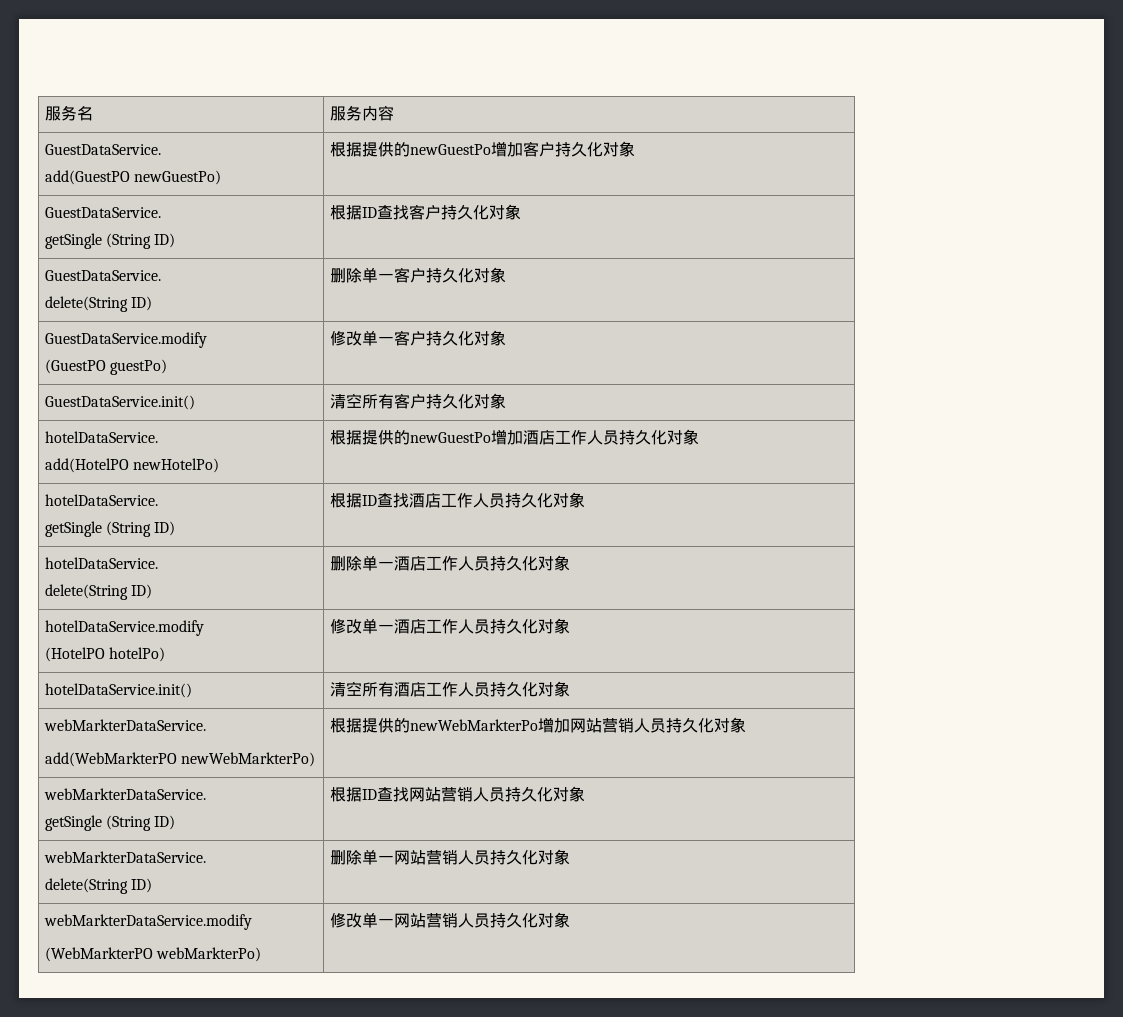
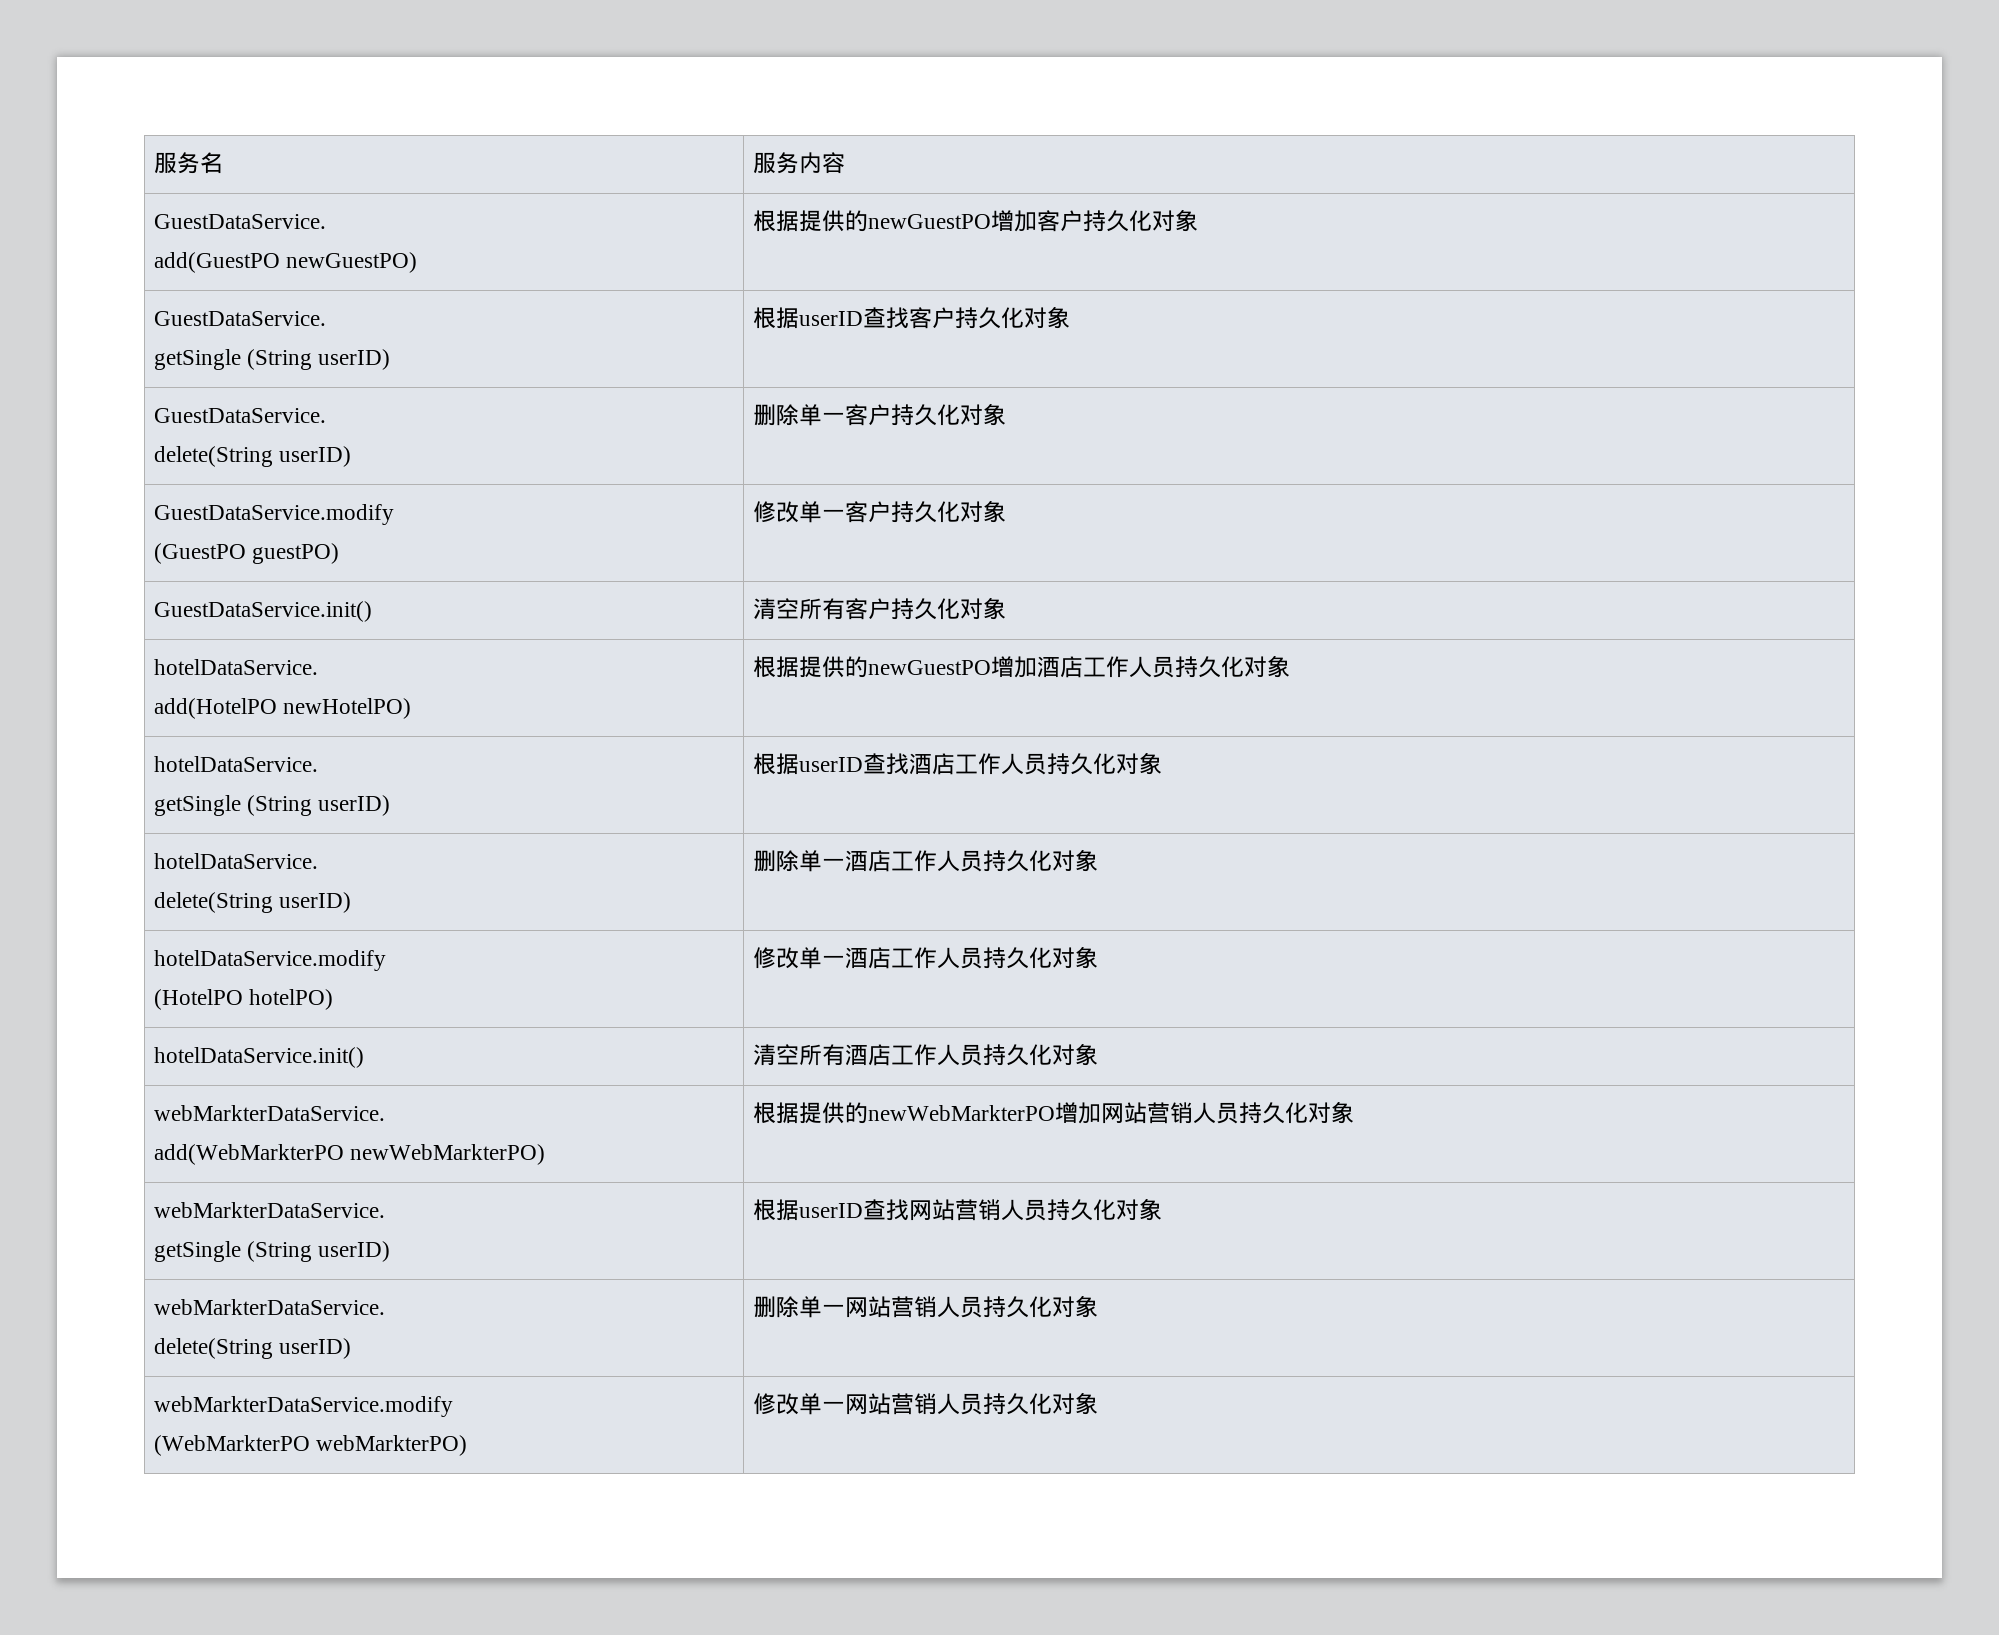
  服务名 | 服务内容
  GuestDataService.
- add(GuestPO newGuestPo) | 根据提供的newGuestPo增加客户持久化对象
+ add(GuestPO newGuestPO) | 根据提供的newGuestPO增加客户持久化对象
  GuestDataService.
- getSingle (String ID) | 根据ID查找客户持久化对象
+ getSingle (String userID) | 根据userID查找客户持久化对象
  GuestDataService.
- delete(String ID) | 删除单一客户持久化对象
+ delete(String userID) | 删除单一客户持久化对象
  GuestDataService.modify
- (GuestPO guestPo) | 修改单一客户持久化对象
+ (GuestPO guestPO) | 修改单一客户持久化对象
  GuestDataService.init() | 清空所有客户持久化对象
  hotelDataService.
- add(HotelPO newHotelPo) | 根据提供的newGuestPo增加酒店工作人员持久化对象
+ add(HotelPO newHotelPO) | 根据提供的newGuestPO增加酒店工作人员持久化对象
  hotelDataService.
- getSingle (String ID) | 根据ID查找酒店工作人员持久化对象
+ getSingle (String userID) | 根据userID查找酒店工作人员持久化对象
  hotelDataService.
- delete(String ID) | 删除单一酒店工作人员持久化对象
+ delete(String userID) | 删除单一酒店工作人员持久化对象
  hotelDataService.modify
- (HotelPO hotelPo) | 修改单一酒店工作人员持久化对象
+ (HotelPO hotelPO) | 修改单一酒店工作人员持久化对象
  hotelDataService.init() | 清空所有酒店工作人员持久化对象
  webMarkterDataService.
- add(WebMarkterPO newWebMarkterPo) | 根据提供的newWebMarkterPo增加网站营销人员持久化对象
+ add(WebMarkterPO newWebMarkterPO) | 根据提供的newWebMarkterPO增加网站营销人员持久化对象
  webMarkterDataService.
- getSingle (String ID) | 根据ID查找网站营销人员持久化对象
+ getSingle (String userID) | 根据userID查找网站营销人员持久化对象
  webMarkterDataService.
- delete(String ID) | 删除单一网站营销人员持久化对象
+ delete(String userID) | 删除单一网站营销人员持久化对象
  webMarkterDataService.modify
- (WebMarkterPO webMarkterPo) | 修改单一网站营销人员持久化对象
+ (WebMarkterPO webMarkterPO) | 修改单一网站营销人员持久化对象

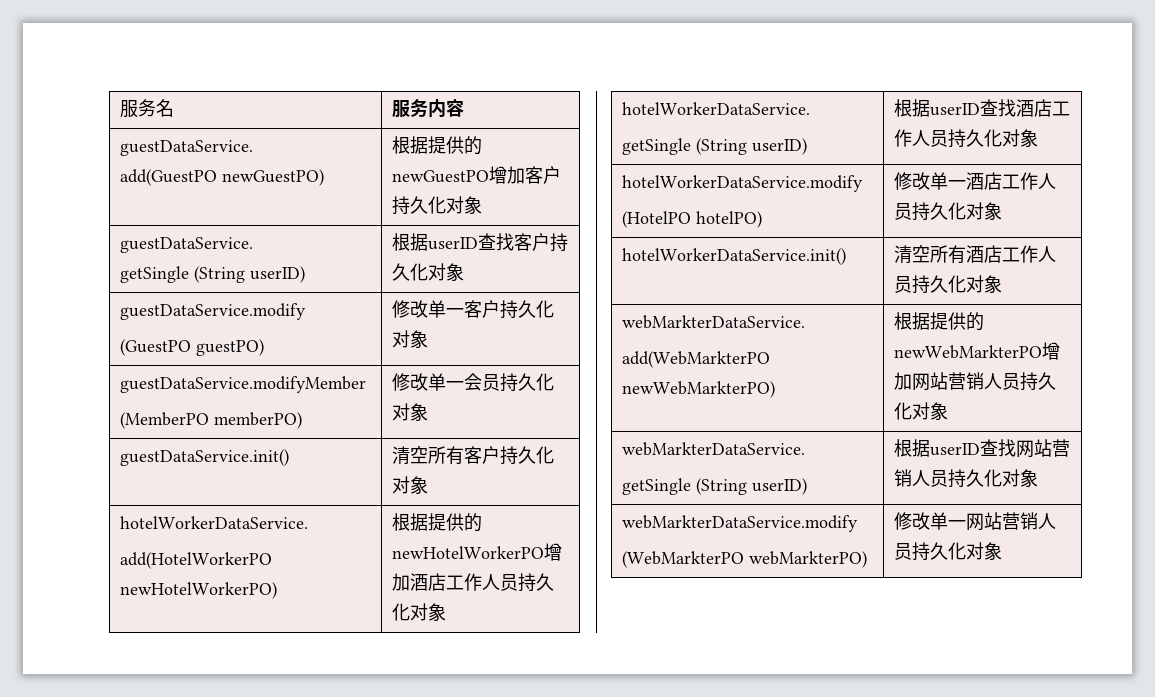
  服务名 | 服务内容
- GuestDataService.
+ guestDataService.
  add(GuestPO newGuestPO) | 根据提供的newGuestPO增加客户持久化对象
- GuestDataService.
+ guestDataService.
  getSingle (String userID) | 根据userID查找客户持久化对象
- GuestDataService.
- delete(String userID) | 删除单一客户持久化对象
- GuestDataService.modify
+ guestDataService.modify
- GuestDataService.init() | 清空所有客户持久化对象
- hotelDataService.
- add(HotelPO newHotelPO) | 根据提供的newGuestPO增加酒店工作人员持久化对象
- hotelDataService.
+ guestDataService.modifyMember
+ (MemberPO memberPO) | 修改单一会员持久化对象
+ guestDataService.init() | 清空所有客户持久化对象
+ hotelWorkerDataService.
+ add(HotelWorkerPO newHotelWorkerPO) | 根据提供的newHotelWorkerPO增加酒店工作人员持久化对象
+ hotelWorkerDataService.
  getSingle (String userID) | 根据userID查找酒店工作人员持久化对象
- hotelDataService.
- delete(String userID) | 删除单一酒店工作人员持久化对象
- hotelDataService.modify
+ hotelWorkerDataService.modify
- hotelDataService.init() | 清空所有酒店工作人员持久化对象
+ hotelWorkerDataService.init() | 清空所有酒店工作人员持久化对象
  webMarkterDataService.
  add(WebMarkterPO newWebMarkterPO) | 根据提供的newWebMarkterPO增加网站营销人员持久化对象
  webMarkterDataService.
  getSingle (String userID) | 根据userID查找网站营销人员持久化对象
- webMarkterDataService.
- delete(String userID) | 删除单一网站营销人员持久化对象

